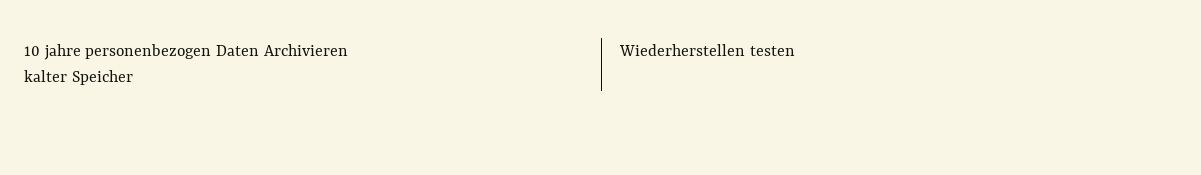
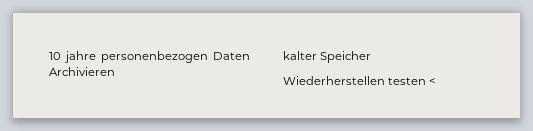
- Wiederherstellen testen
+ Wiederherstellen testen <

